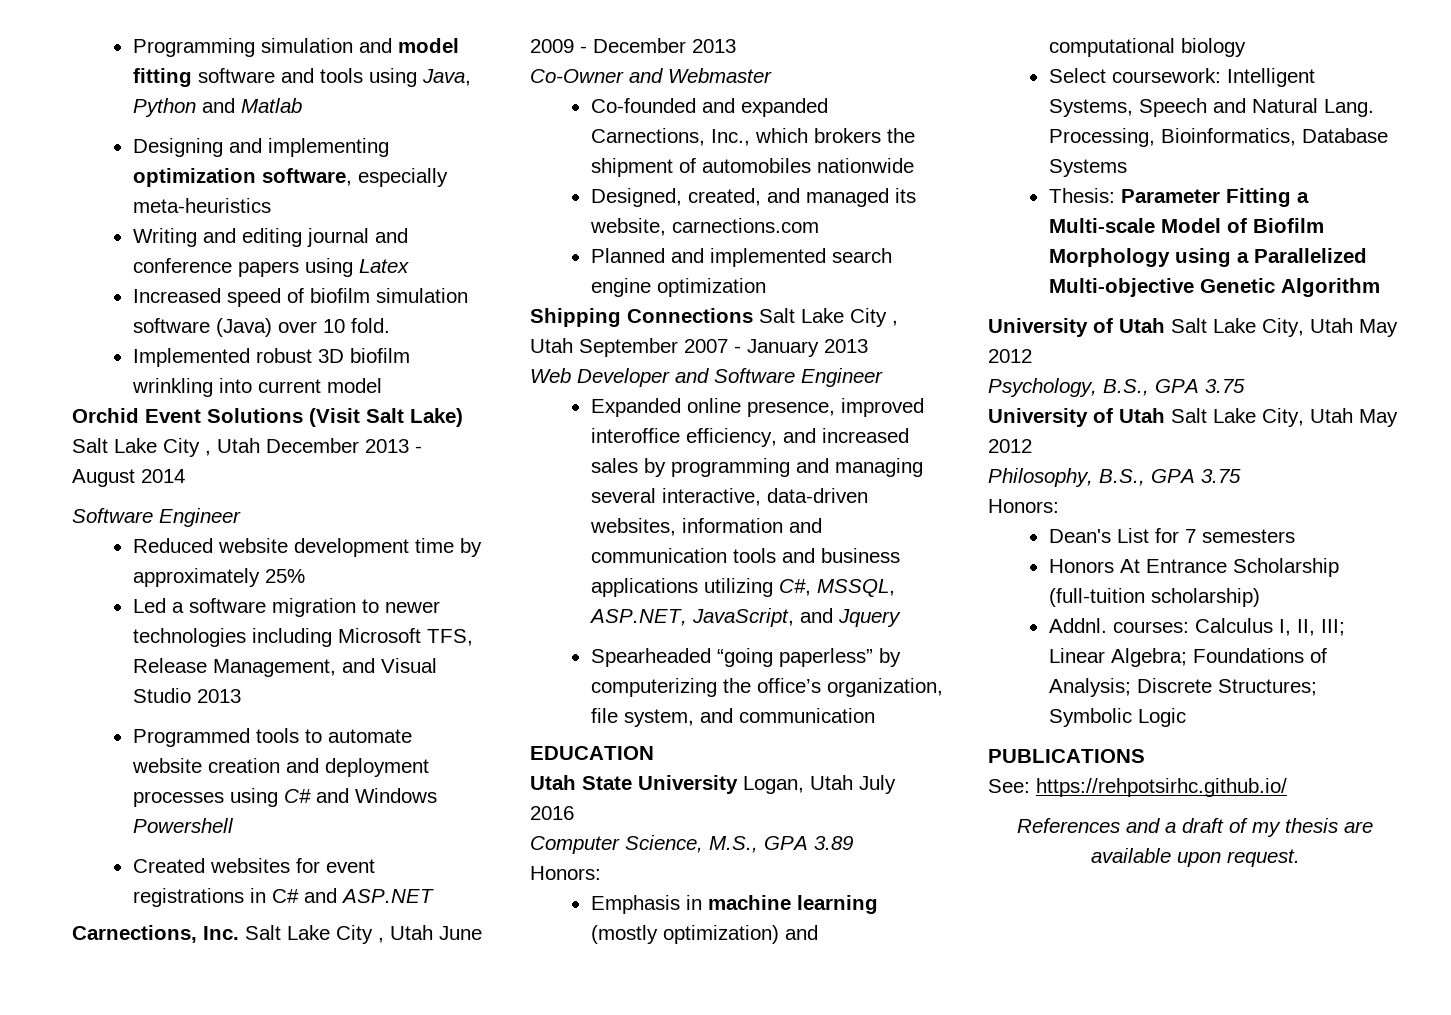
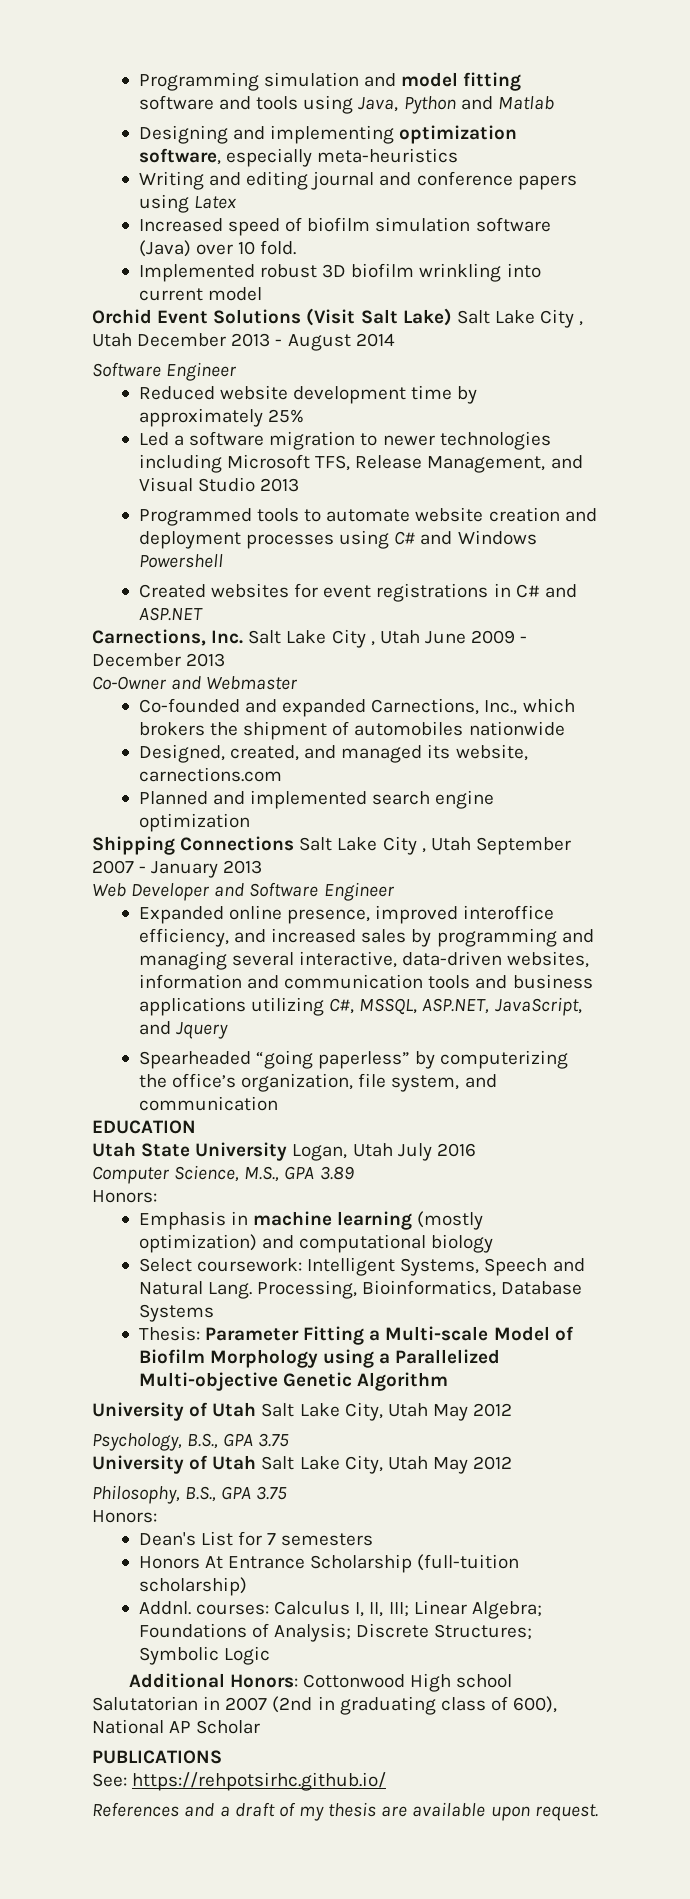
+ Additional Honors: Cottonwood High school Salutatorian in 2007 (2nd in graduating class of 600), National AP Scholar

